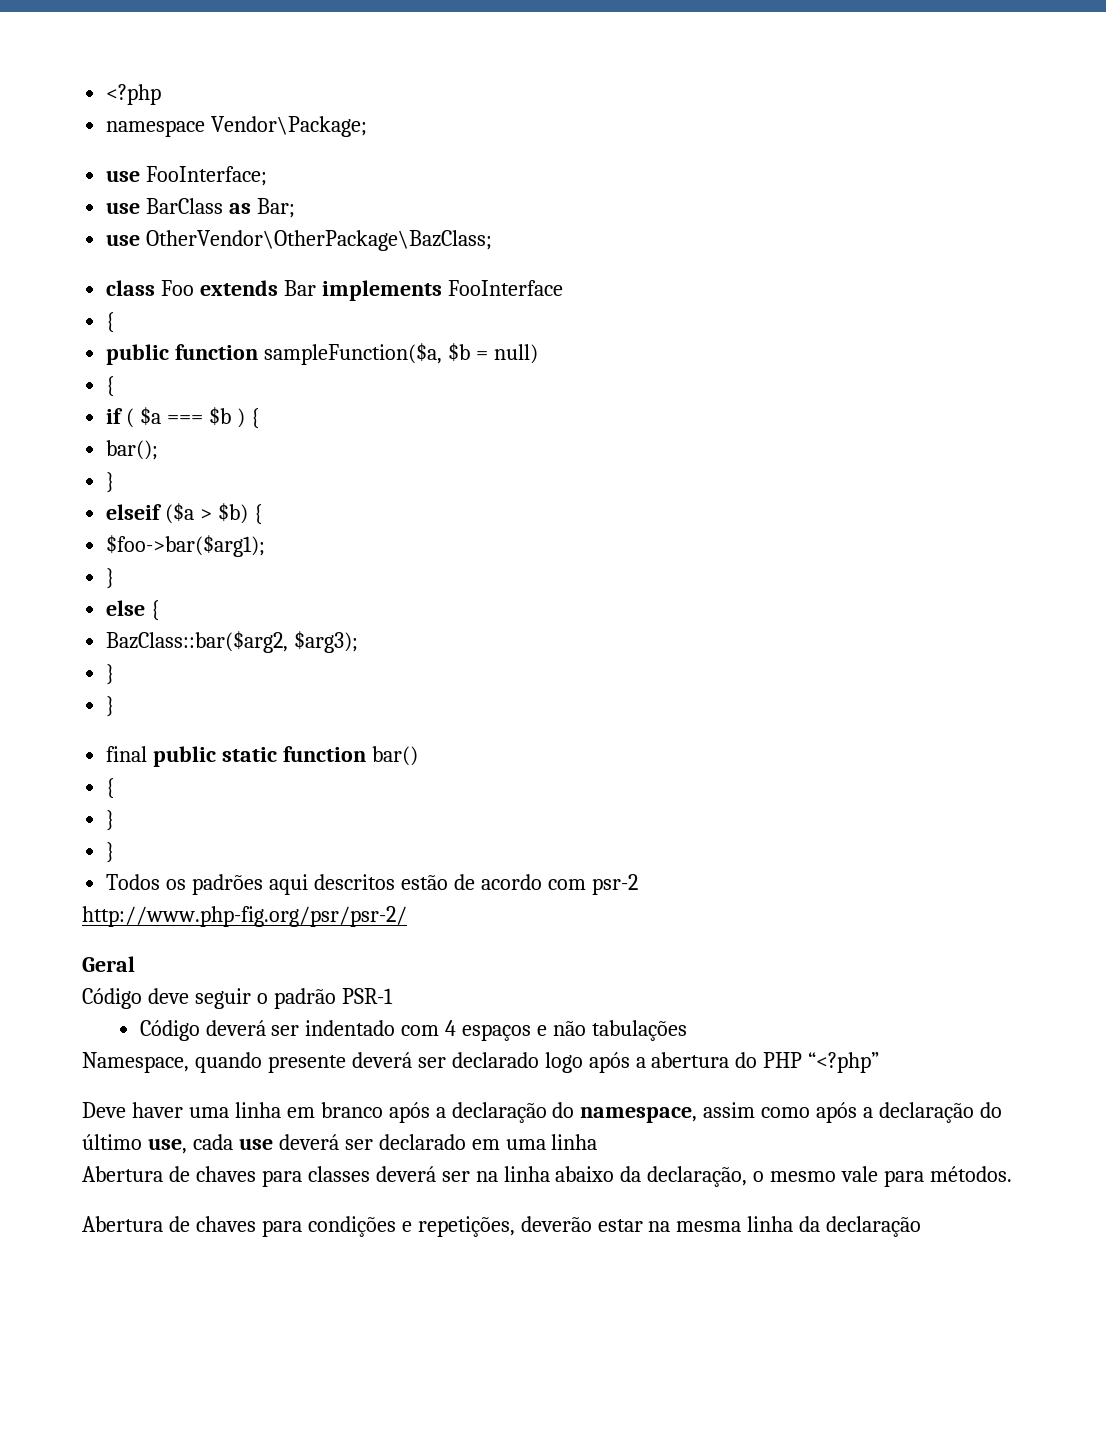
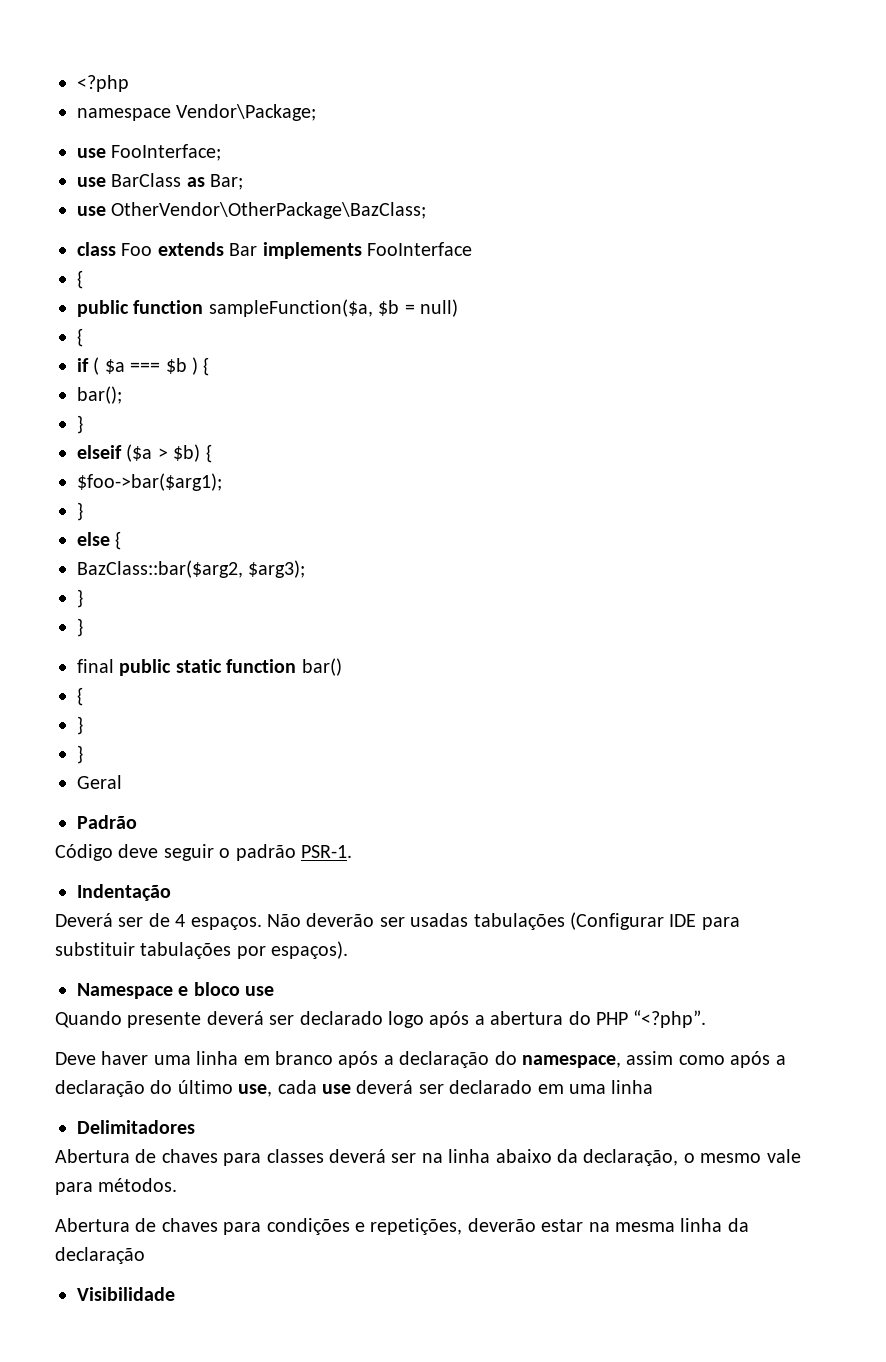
- Todos os padrões aqui descritos estão de acordo com psr-2
- http://www.php-fig.org/psr/psr-2/
  Geral
+ Padrão
- Código deve seguir o padrão PSR-1
- Código deverá ser indentado com 4 espaços e não tabulações
- Namespace, quando presente deverá ser declarado logo após a abertura do PHP “<?php”
+ Código deve seguir o padrão PSR-1.
+ Indentação
+ Deverá ser de 4 espaços. Não deverão ser usadas tabulações (Configurar IDE para substituir tabulações por espaços).
+ Namespace e bloco use
+ Quando presente deverá ser declarado logo após a abertura do PHP “<?php”.
+ Delimitadores
+ Visibilidade

